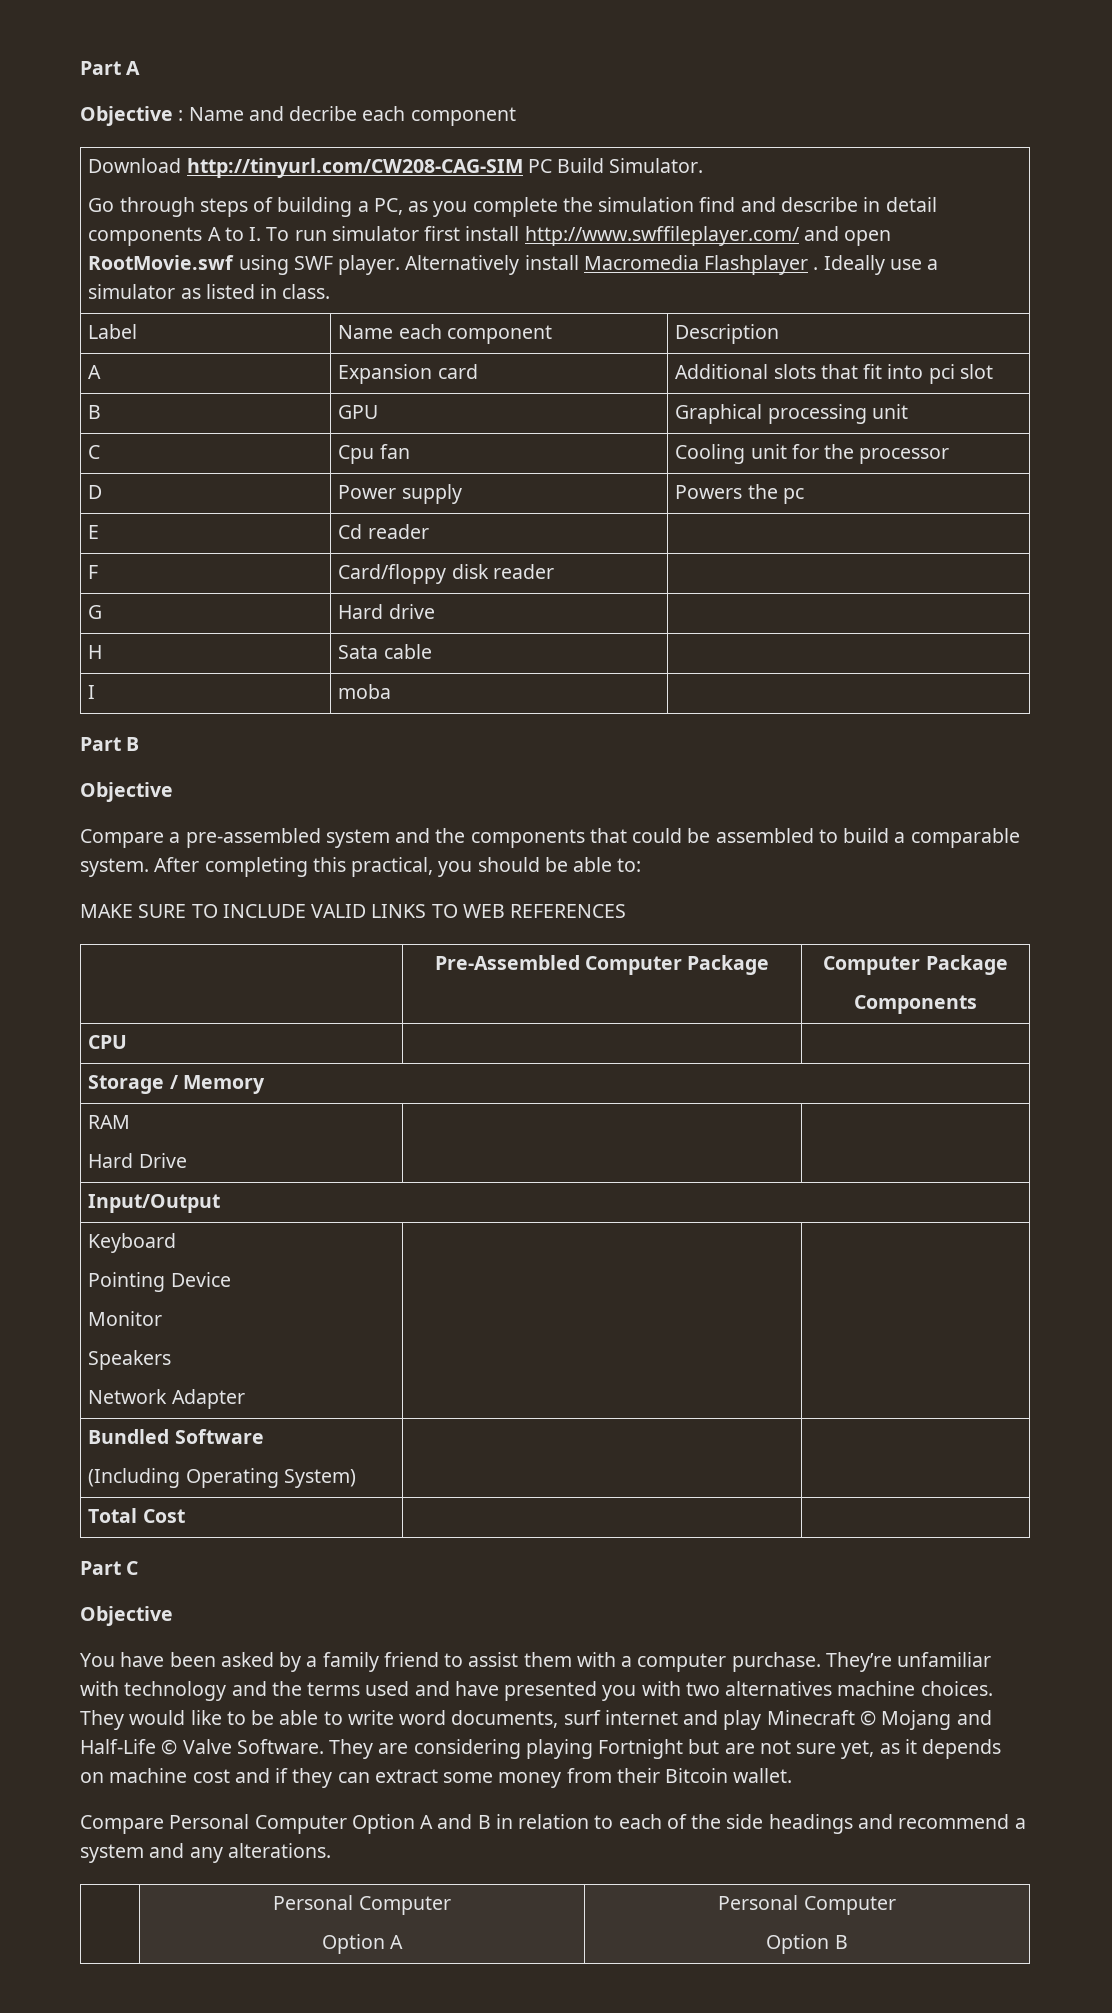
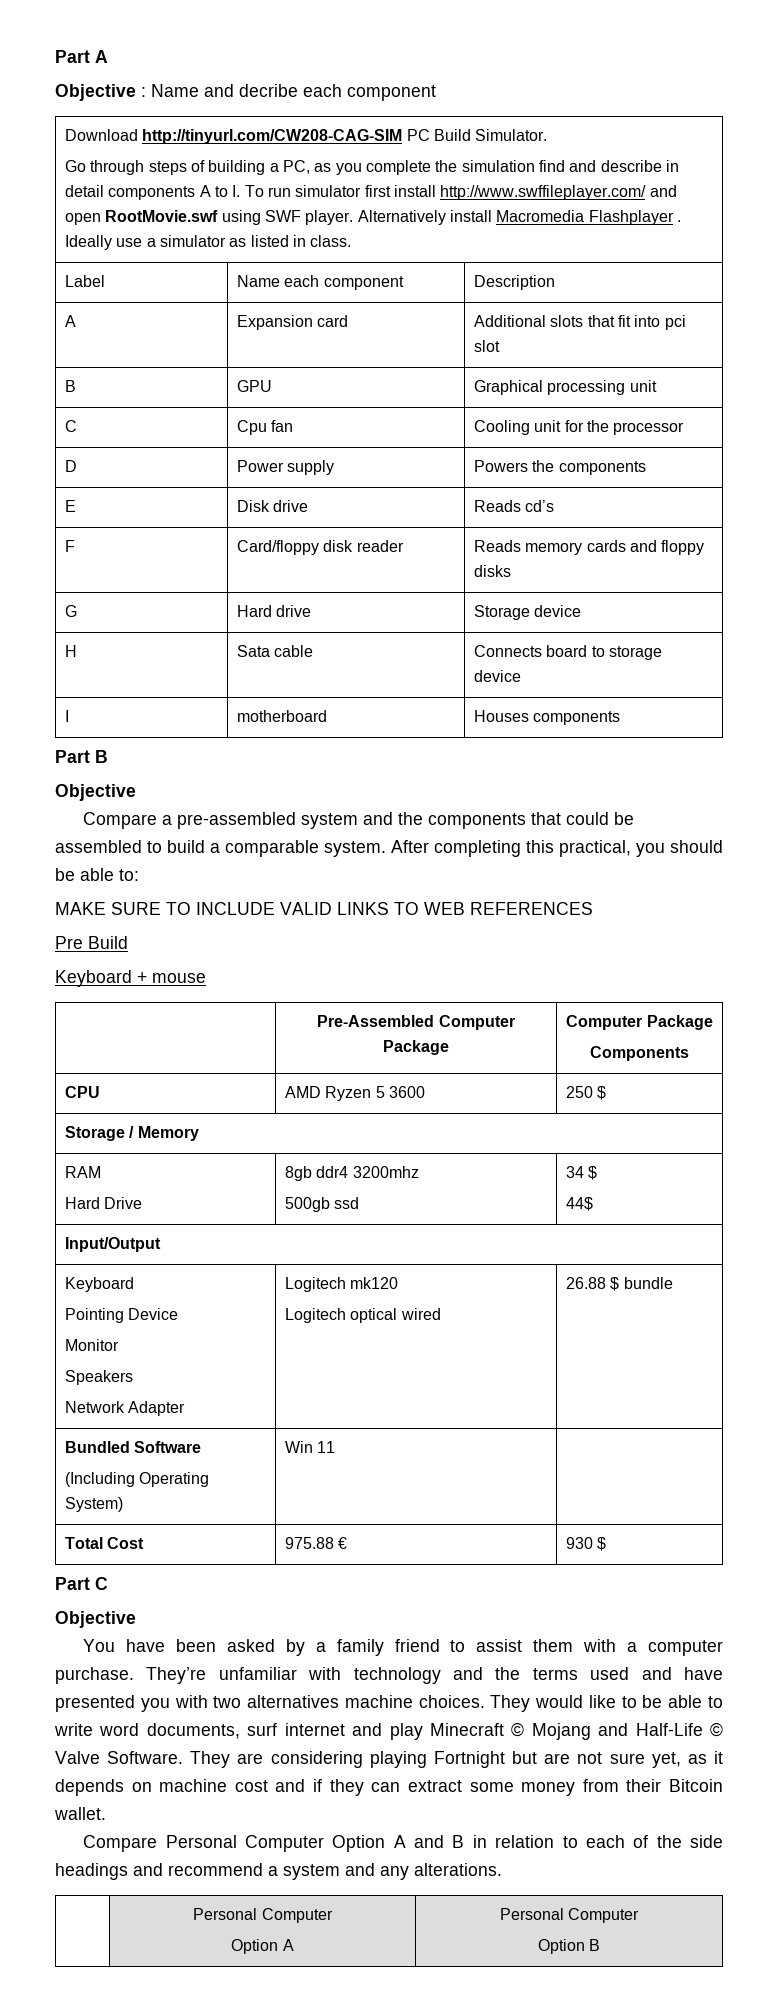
- D | Power supply | Powers the pc
+ D | Power supply | Powers the components
- E | Cd reader |
+ E | Disk drive | Reads cd’s
- F | Card/floppy disk reader |
+ F | Card/floppy disk reader | Reads memory cards and floppy disks
- G | Hard drive |
+ G | Hard drive | Storage device
- H | Sata cable |
- I | moba |
+ H | Sata cable | Connects board to storage device
+ I | motherboard | Houses components
+ Pre Build
+ Keyboard + mouse
- CPU | |
+ CPU | AMD Ryzen 5 3600 | 250 $
  RAM
- Hard Drive | |
+ Hard Drive | 8gb ddr4 3200mhz
+ 500gb ssd | 34 $
+ 44$
  Input/Output
  Keyboard
  Pointing Device
  Monitor
  Speakers
- Network Adapter | |
+ Network Adapter | Logitech mk120
+ Logitech optical wired | 26.88 $ bundle
  Bundled Software
- (Including Operating System) | |
+ (Including Operating System) | Win 11 |
- Total Cost | |
+ Total Cost | 975.88 € | 930 $

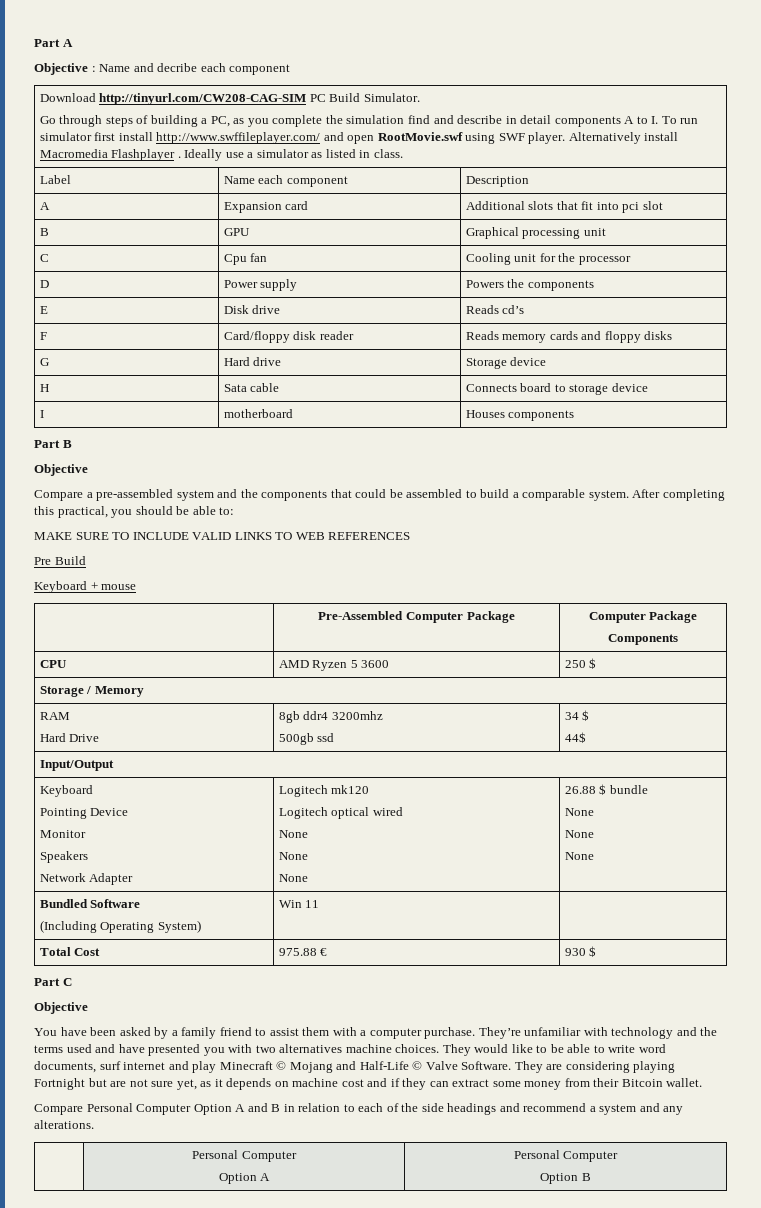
  Input/Output
  Keyboard
  Pointing Device
  Monitor
  Speakers
  Network Adapter | Logitech mk120
- Logitech optical wired | 26.88 $ bundle
+ Logitech optical wired
+ None
+ None
+ None | 26.88 $ bundle
+ None
+ None
+ None

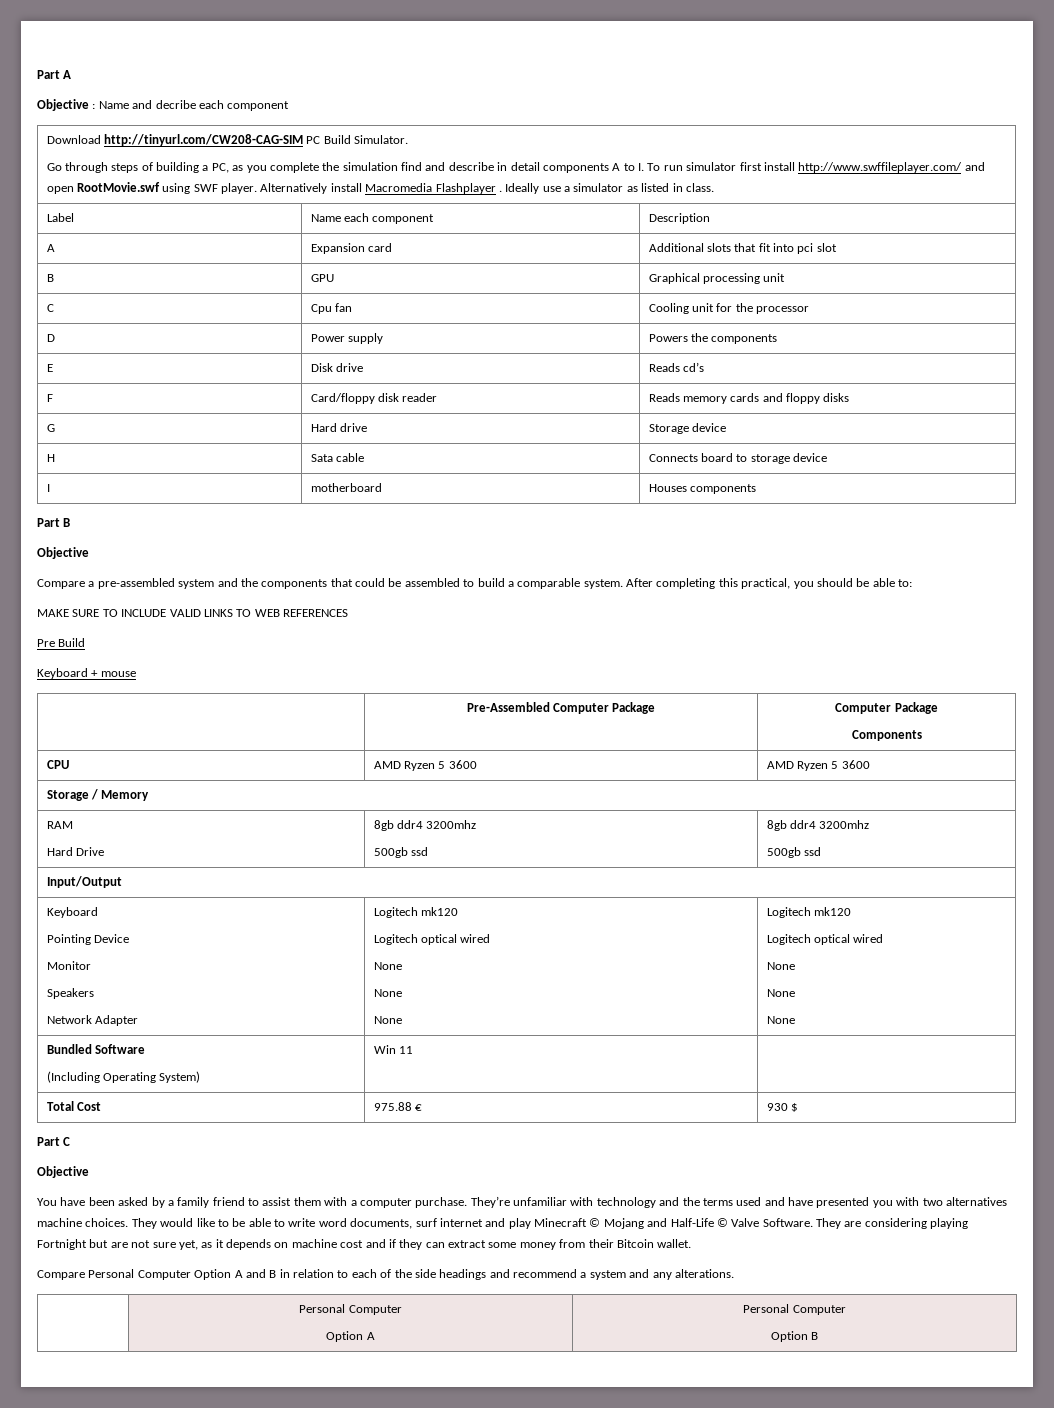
- CPU | AMD Ryzen 5 3600 | 250 $
+ CPU | AMD Ryzen 5 3600 | AMD Ryzen 5 3600
  RAM
  Hard Drive | 8gb ddr4 3200mhz
- 500gb ssd | 34 $
- 44$
+ 500gb ssd | 8gb ddr4 3200mhz
+ 500gb ssd
  Input/Output
  Keyboard
  Pointing Device
  Monitor
  Speakers
  Network Adapter | Logitech mk120
  Logitech optical wired
  None
  None
- None | 26.88 $ bundle
+ None | Logitech mk120
+ Logitech optical wired

